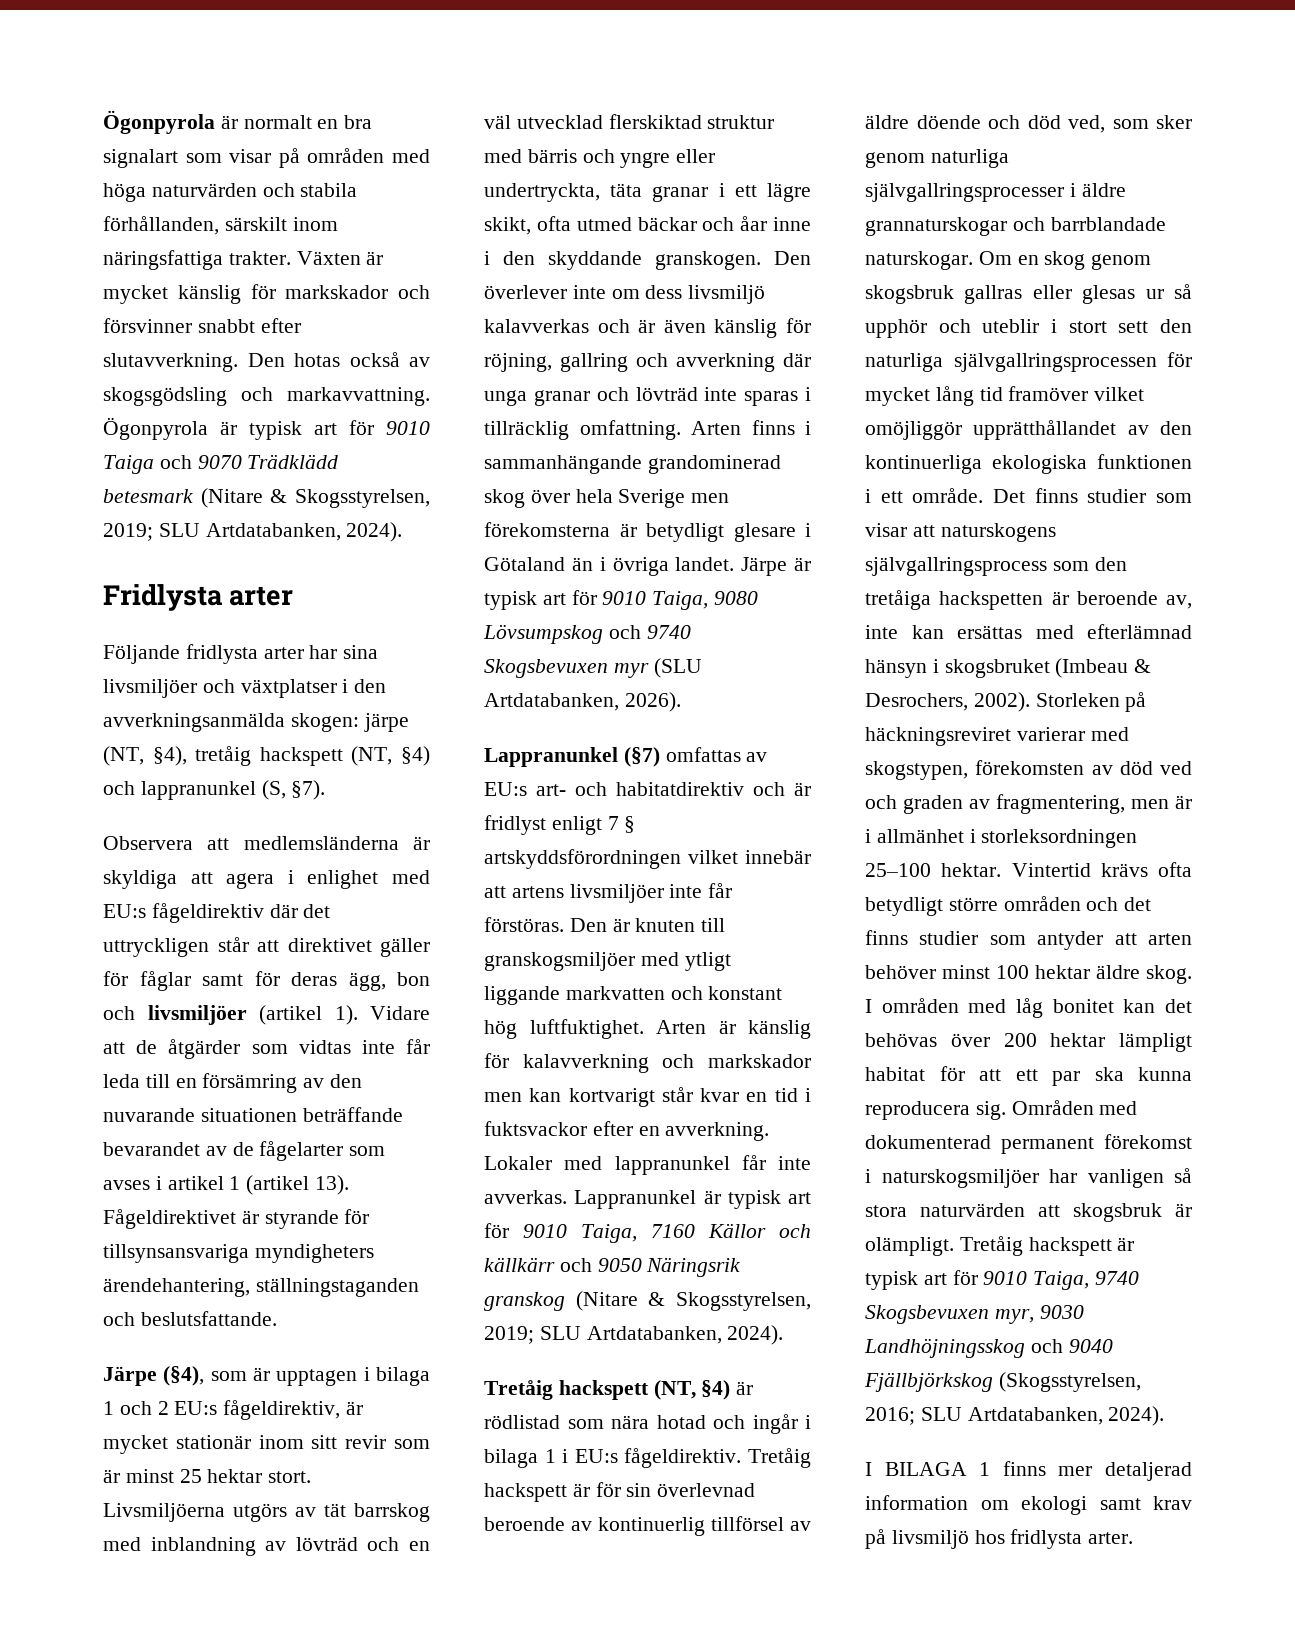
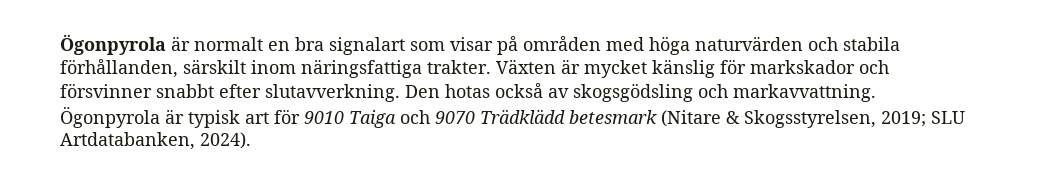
- Fridlysta arter
- Följande fridlysta arter har sina livsmiljöer och växtplatser i den avverkningsanmälda skogen: järpe (NT, §4), tretåig hackspett (NT, §4) och lappranunkel (S, §7).
- Observera att medlemsländerna är skyldiga att agera i enlighet med EU:s fågeldirektiv där det uttryckligen står att direktivet gäller för fåglar samt för deras ägg, bon och livsmiljöer (artikel 1). Vidare att de åtgärder som vidtas inte får leda till en försämring av den nuvarande situationen beträffande bevarandet av de fågelarter som avses i artikel 1 (artikel 13). Fågeldirektivet är styrande för tillsynsansvariga myndigheters ärendehantering, ställningstaganden och beslutsfattande.
- Järpe (§4), som är upptagen i bilaga 1 och 2 EU:s fågeldirektiv, är mycket stationär inom sitt revir som är minst 25 hektar stort. Livsmiljöerna utgörs av tät barrskog med inblandning av lövträd och en väl utvecklad flerskiktad struktur med bärris och yngre eller undertryckta, täta granar i ett lägre skikt, ofta utmed bäckar och åar inne i den skyddande granskogen. Den överlever inte om dess livsmiljö kalavverkas och är även känslig för röjning, gallring och avverkning där unga granar och lövträd inte sparas i tillräcklig omfattning. Arten finns i sammanhängande grandominerad skog över hela Sverige men förekomsterna är betydligt glesare i Götaland än i övriga landet. Järpe är typisk art för 9010 Taiga, 9080 Lövsumpskog och 9740 Skogsbevuxen myr (SLU Artdatabanken, 2026).
- Lappranunkel (§7) omfattas av EU:s art- och habitatdirektiv och är fridlyst enligt 7 § artskyddsförordningen vilket innebär att artens livsmiljöer inte får förstöras. Den är knuten till granskogsmiljöer med ytligt liggande markvatten och konstant hög luftfuktighet. Arten är känslig för kalavverkning och markskador men kan kortvarigt står kvar en tid i fuktsvackor efter en avverkning. Lokaler med lappranunkel får inte avverkas. Lappranunkel är typisk art för 9010 Taiga, 7160 Källor och källkärr och 9050 Näringsrik granskog (Nitare & Skogsstyrelsen, 2019; SLU Artdatabanken, 2024).
- Tretåig hackspett (NT, §4) är rödlistad som nära hotad och ingår i bilaga 1 i EU:s fågeldirektiv. Tretåig hackspett är för sin överlevnad beroende av kontinuerlig tillförsel av äldre döende och död ved, som sker genom naturliga självgallringsprocesser i äldre grannaturskogar och barrblandade naturskogar. Om en skog genom skogsbruk gallras eller glesas ur så upphör och uteblir i stort sett den naturliga självgallringsprocessen för mycket lång tid framöver vilket omöjliggör upprätthållandet av den kontinuerliga ekologiska funktionen i ett område. Det finns studier som visar att naturskogens självgallringsprocess som den tretåiga hackspetten är beroende av, inte kan ersättas med efterlämnad hänsyn i skogsbruket (Imbeau & Desrochers, 2002). Storleken på häckningsreviret varierar med skogstypen, förekomsten av död ved och graden av fragmentering, men är i allmänhet i storleksordningen 25–100 hektar. Vintertid krävs ofta betydligt större områden och det finns studier som antyder att arten behöver minst 100 hektar äldre skog. I områden med låg bonitet kan det behövas över 200 hektar lämpligt habitat för att ett par ska kunna reproducera sig. Områden med dokumenterad permanent förekomst i naturskogsmiljöer har vanligen så stora naturvärden att skogsbruk är olämpligt. Tretåig hackspett är typisk art för 9010 Taiga, 9740 Skogsbevuxen myr, 9030 Landhöjningsskog och 9040 Fjällbjörkskog (Skogsstyrelsen, 2016; SLU Artdatabanken, 2024).
- I BILAGA 1 finns mer detaljerad information om ekologi samt krav på livsmiljö hos fridlysta arter.

